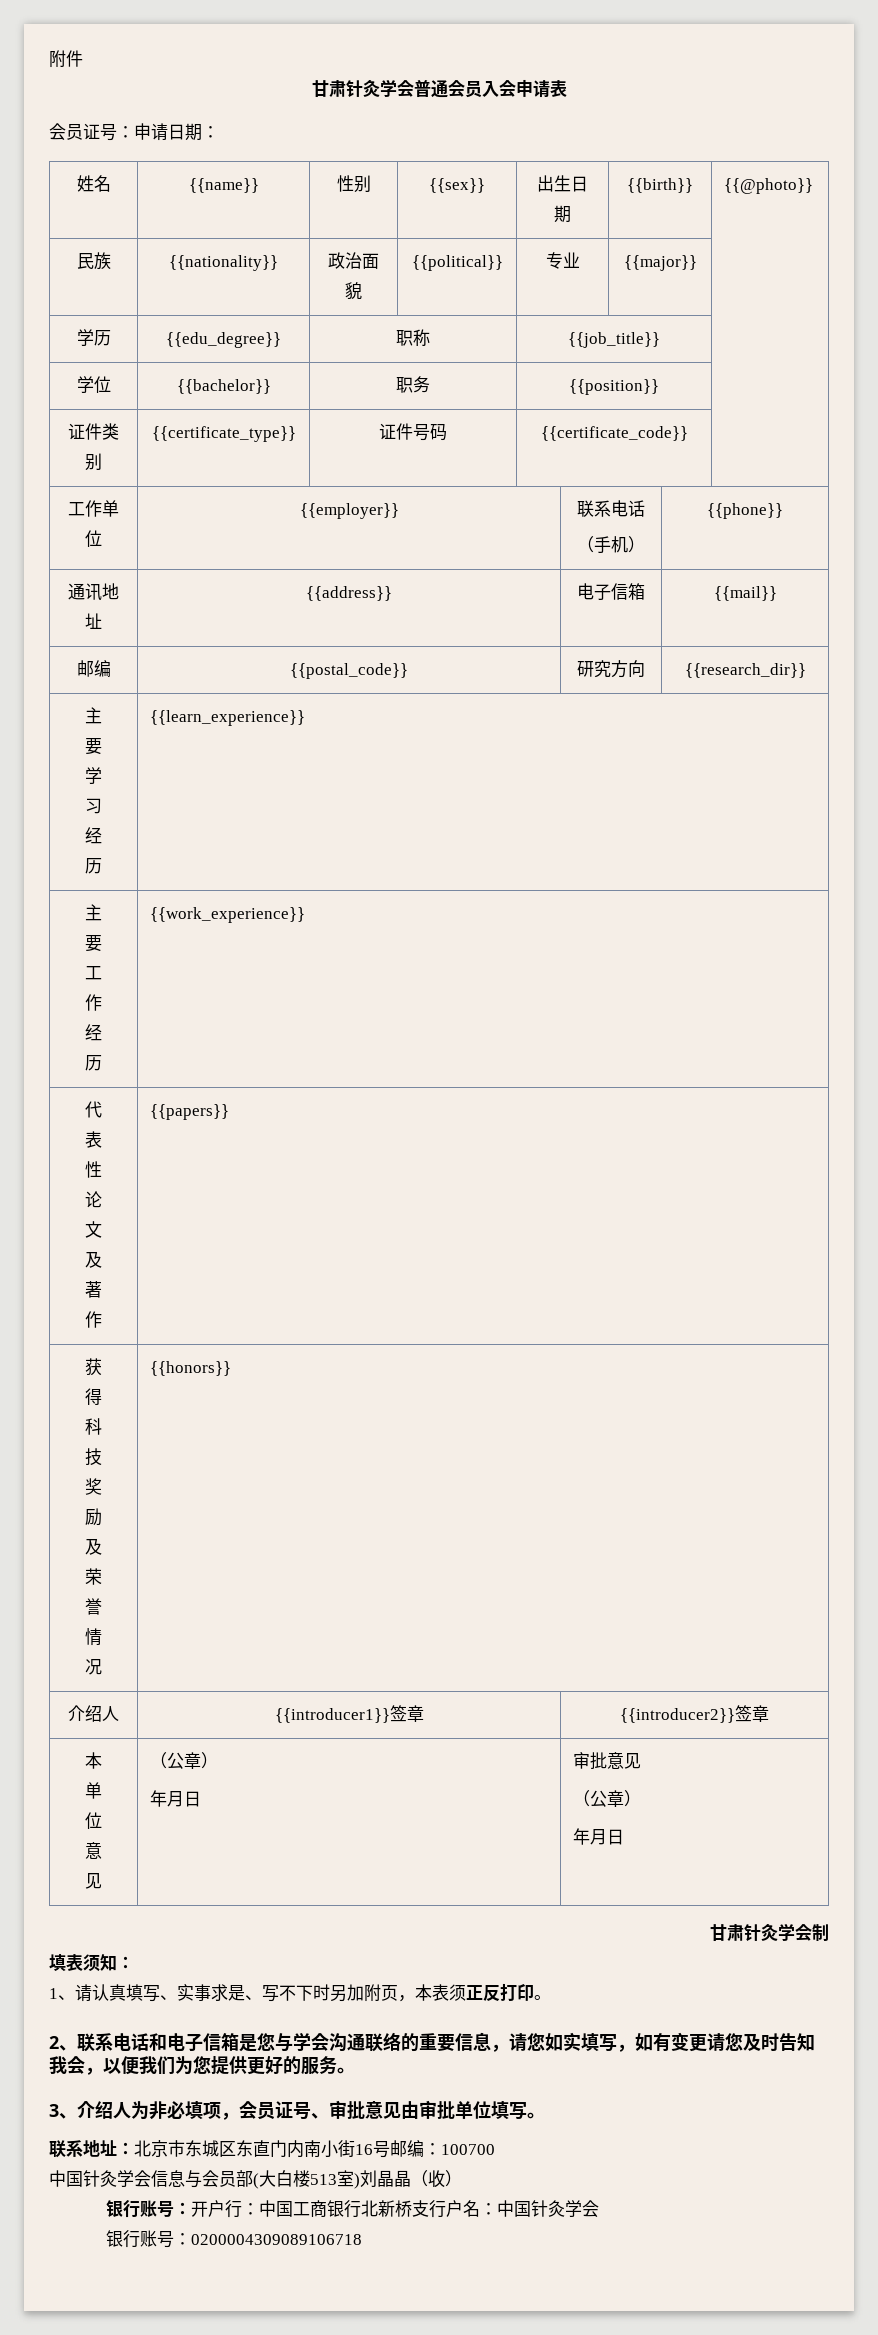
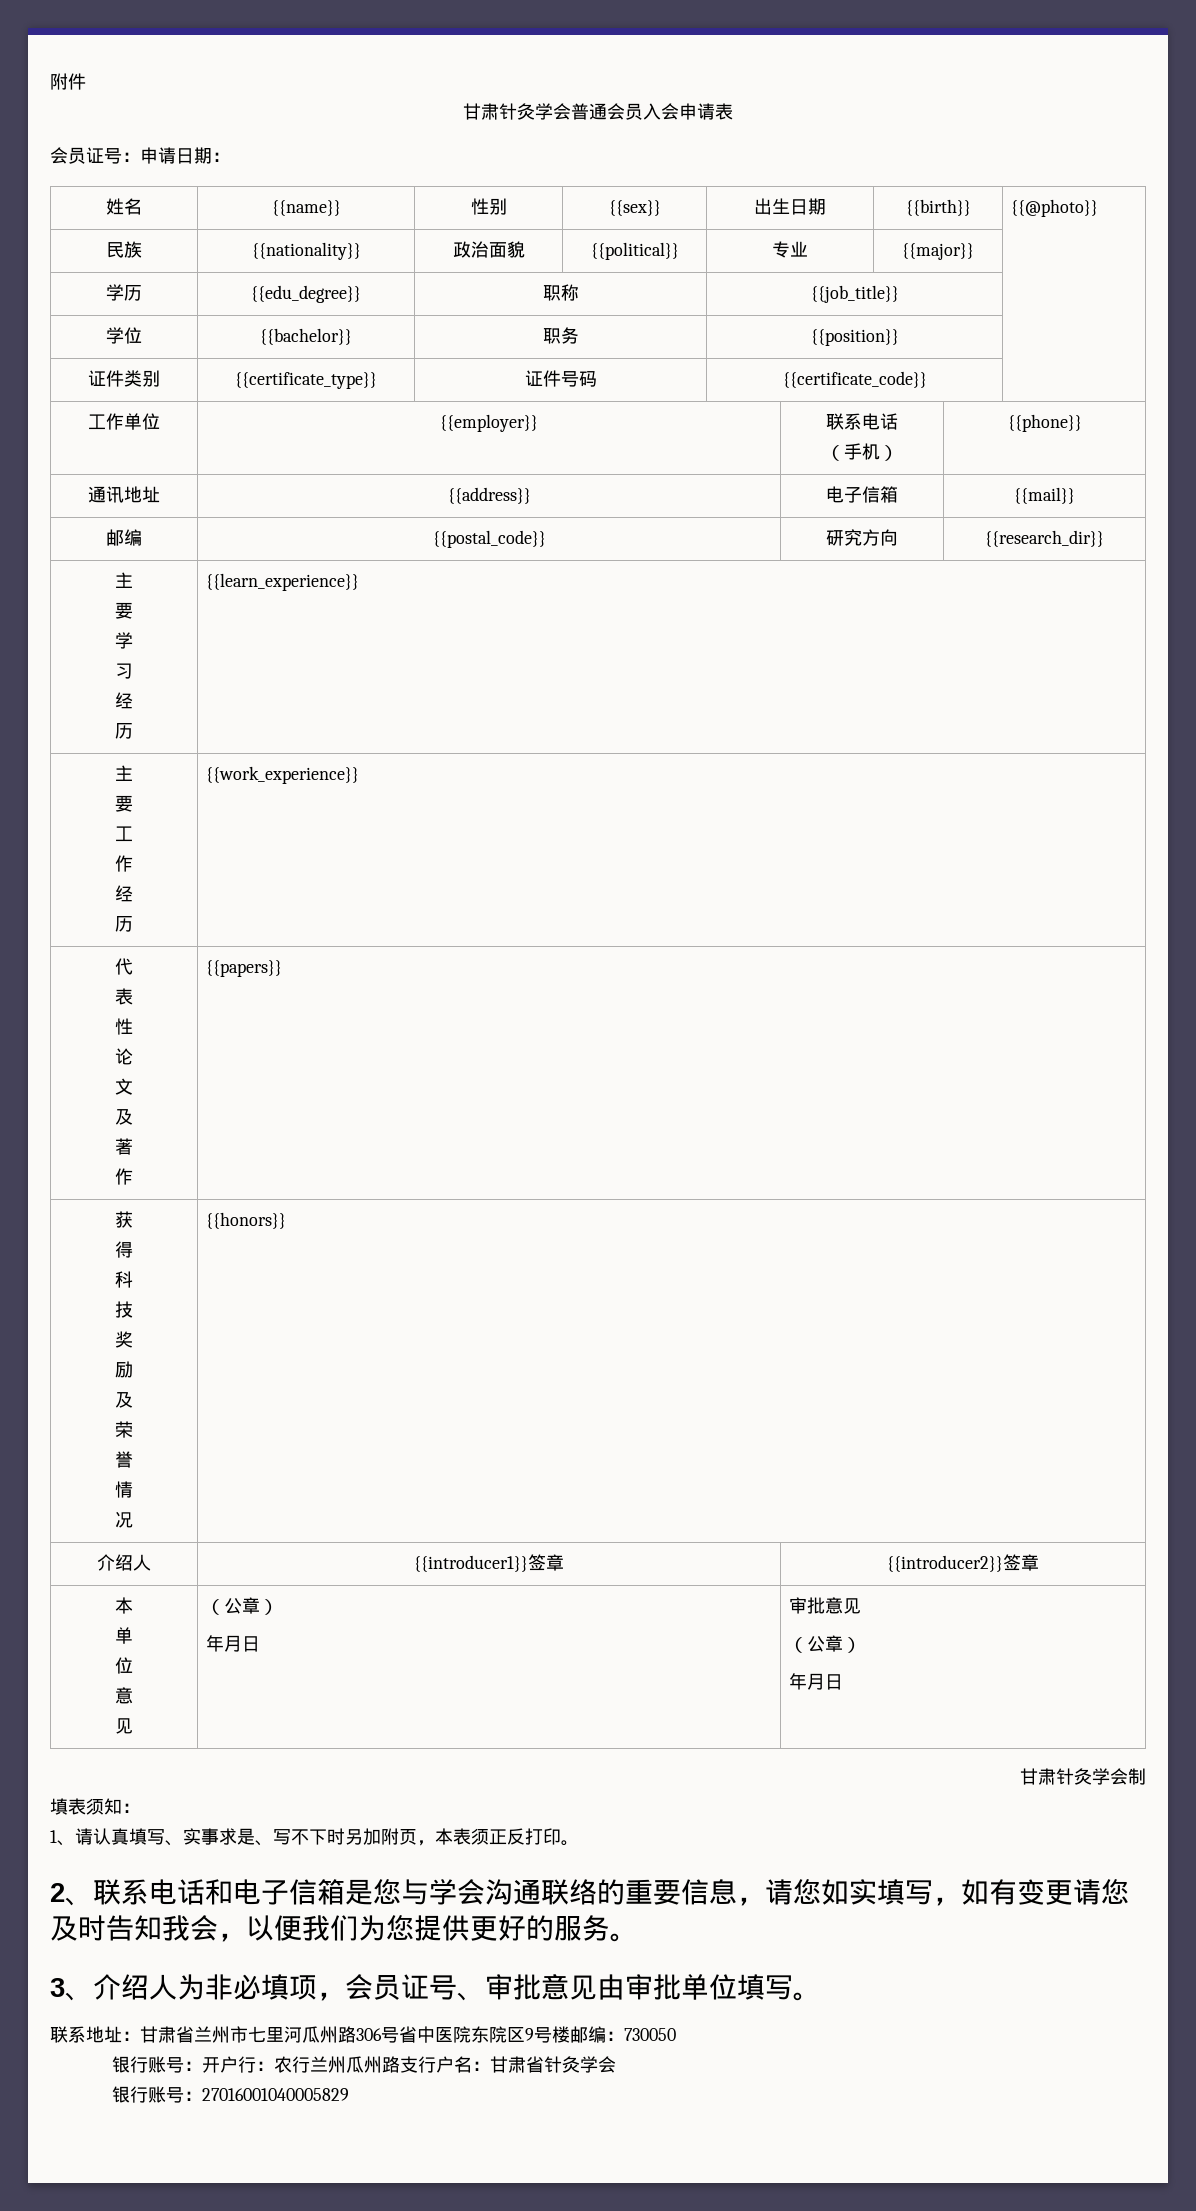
- 联系地址：北京市东城区东直门内南小街16号邮编：100700
- 中国针灸学会信息与会员部(大白楼513室)刘晶晶（收）
+ 联系地址：甘肃省兰州市七里河瓜州路306号省中医院东院区9号楼邮编：730050
- 银行账号：开户行：中国工商银行北新桥支行户名：中国针灸学会
+ 银行账号：开户行：农行兰州瓜州路支行户名：甘肃省针灸学会
- 银行账号：0200004309089106718
+ 银行账号：27016001040005829

